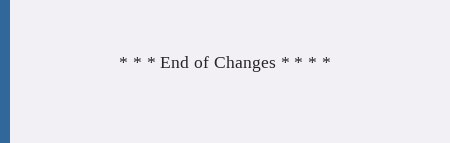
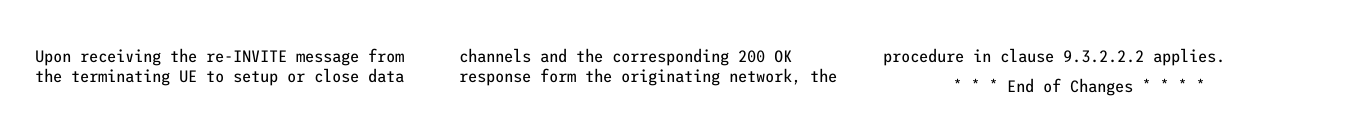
+ Upon receiving the re-INVITE message from the terminating UE to setup or close data channels and the corresponding 200 OK response form the originating network, the procedure in clause 9.3.2.2.2 applies.

